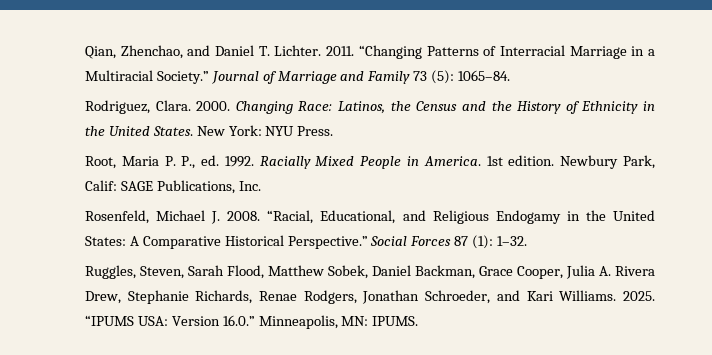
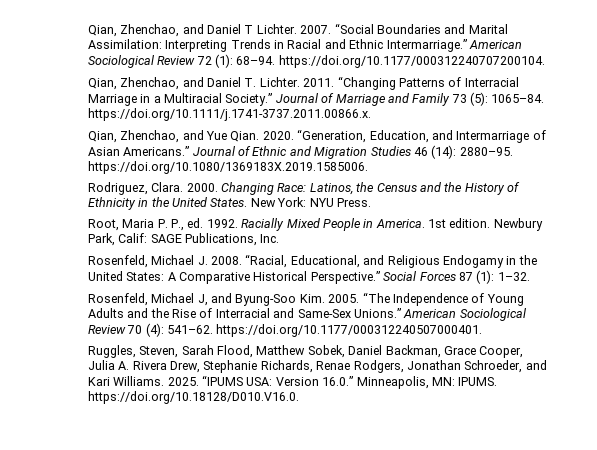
+ Qian, Zhenchao, and Daniel T Lichter. 2007. “Social Boundaries and Marital Assimilation: Interpreting Trends in Racial and Ethnic Intermarriage.” American Sociological Review 72 (1): 68–94. https://doi.org/10.1177/000312240707200104.
- Journal of Marriage and Family 73 (5): 1065–84.
+ Journal of Marriage and Family 73 (5): 1065–84. https://doi.org/10.1111/j.1741-3737.2011.00866.x.
+ Qian, Zhenchao, and Yue Qian. 2020. “Generation, Education, and Intermarriage of Asian Americans.” Journal of Ethnic and Migration Studies 46 (14): 2880–95. https://doi.org/10.1080/1369183X.2019.1585006.
+ Rosenfeld, Michael J, and Byung-Soo Kim. 2005. “The Independence of Young Adults and the Rise of Interracial and Same-Sex Unions.” American Sociological Review 70 (4): 541–62. https://doi.org/10.1177/000312240507000401.
- “IPUMS USA: Version 16.0.” Minneapolis, MN: IPUMS.
+ “IPUMS USA: Version 16.0.” Minneapolis, MN: IPUMS. https://doi.org/10.18128/D010.V16.0.

